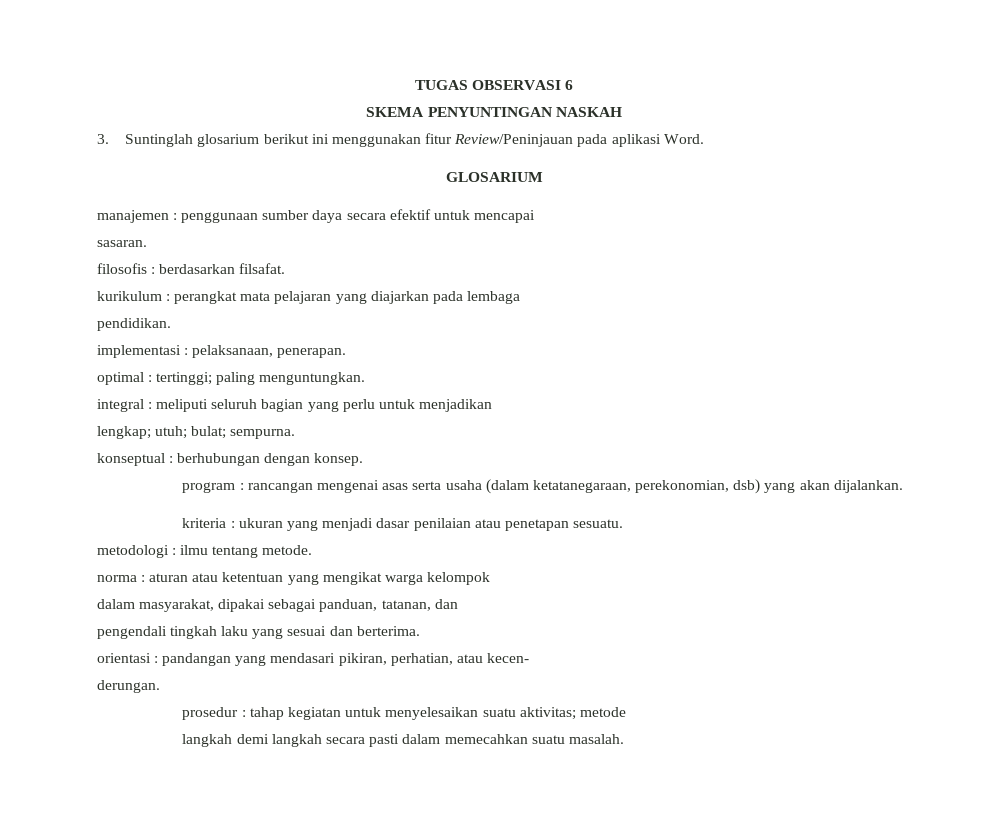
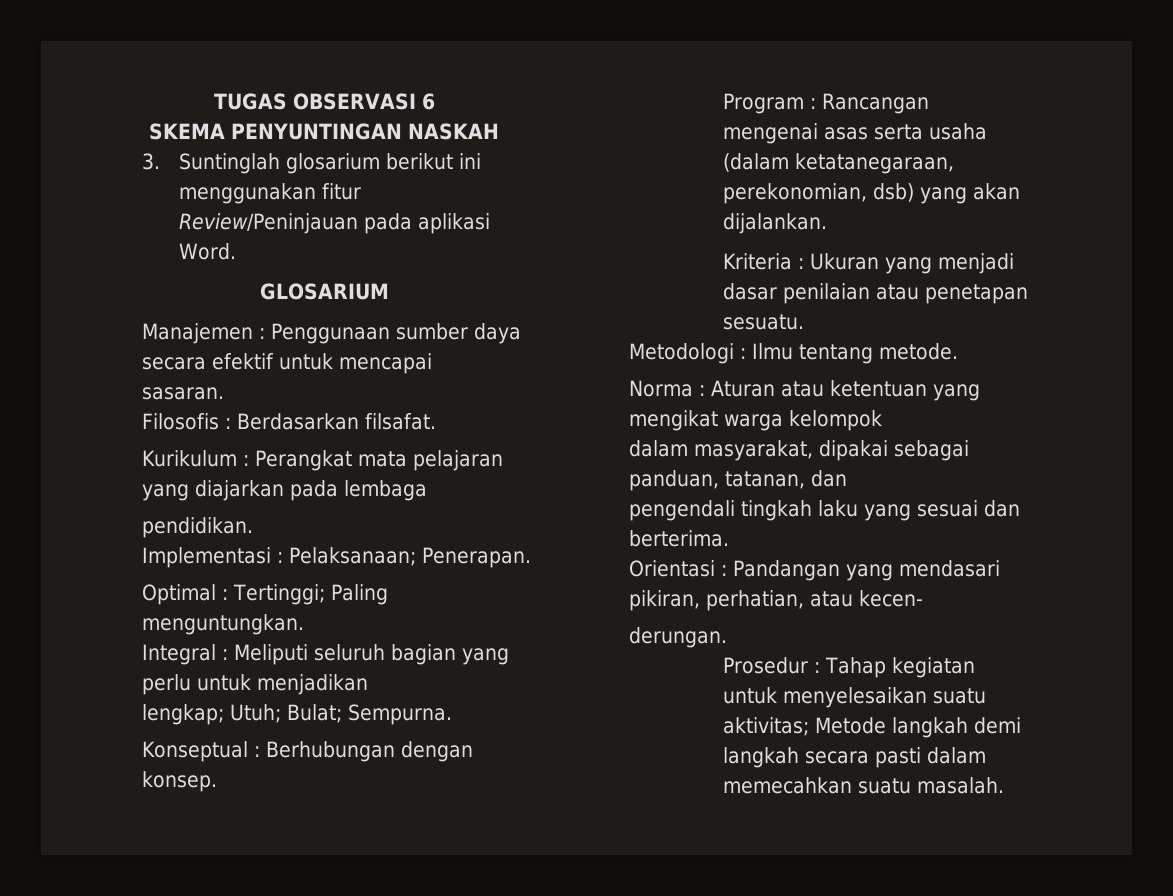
- manajemen : penggunaan sumber daya secara efektif untuk mencapai
+ Manajemen : Penggunaan sumber daya secara efektif untuk mencapai
- filosofis : berdasarkan filsafat.
- kurikulum : perangkat mata pelajaran yang diajarkan pada lembaga
+ Filosofis : Berdasarkan filsafat.
+ Kurikulum : Perangkat mata pelajaran yang diajarkan pada lembaga
- implementasi : pelaksanaan, penerapan.
- optimal : tertinggi; paling menguntungkan.
- integral : meliputi seluruh bagian yang perlu untuk menjadikan
+ Implementasi : Pelaksanaan; Penerapan.
+ Optimal : Tertinggi; Paling menguntungkan.
+ Integral : Meliputi seluruh bagian yang perlu untuk menjadikan
- lengkap; utuh; bulat; sempurna.
- konseptual : berhubungan dengan konsep.
+ lengkap; Utuh; Bulat; Sempurna.
+ Konseptual : Berhubungan dengan konsep.
- program : rancangan mengenai asas serta usaha (dalam ketatanegaraan, perekonomian, dsb) yang akan dijalankan.
+ Program : Rancangan mengenai asas serta usaha (dalam ketatanegaraan, perekonomian, dsb) yang akan dijalankan.
- kriteria : ukuran yang menjadi dasar penilaian atau penetapan sesuatu.
+ Kriteria : Ukuran yang menjadi dasar penilaian atau penetapan sesuatu.
- metodologi : ilmu tentang metode.
+ Metodologi : Ilmu tentang metode.
- norma : aturan atau ketentuan yang mengikat warga kelompok
+ Norma : Aturan atau ketentuan yang mengikat warga kelompok
- orientasi : pandangan yang mendasari pikiran, perhatian, atau kecen-
+ Orientasi : Pandangan yang mendasari pikiran, perhatian, atau kecen-
- prosedur : tahap kegiatan untuk menyelesaikan suatu aktivitas; metode
- langkah demi langkah secara pasti dalam memecahkan suatu masalah.
+ Prosedur : Tahap kegiatan untuk menyelesaikan suatu aktivitas; Metode langkah demi langkah secara pasti dalam memecahkan suatu masalah.

